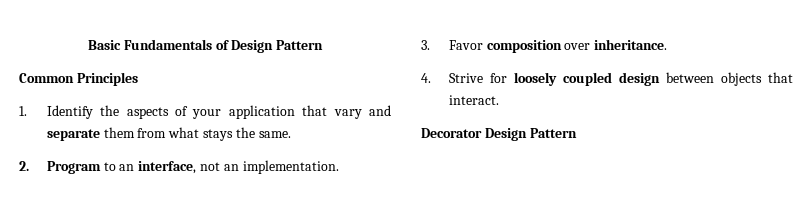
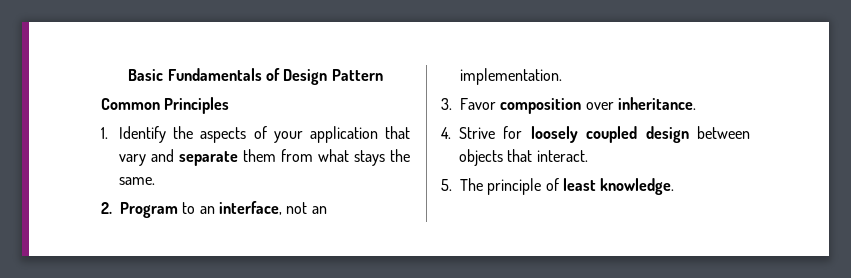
- Decorator Design Pattern
+ 5. The principle of least knowledge.

